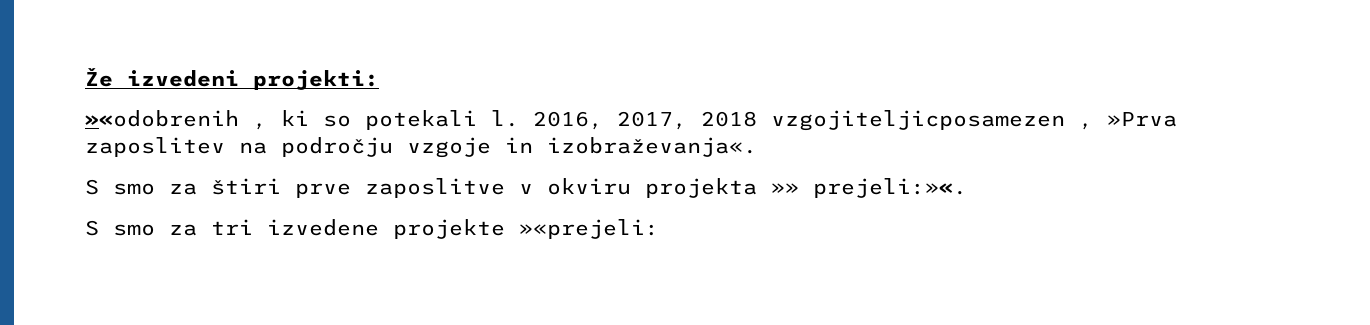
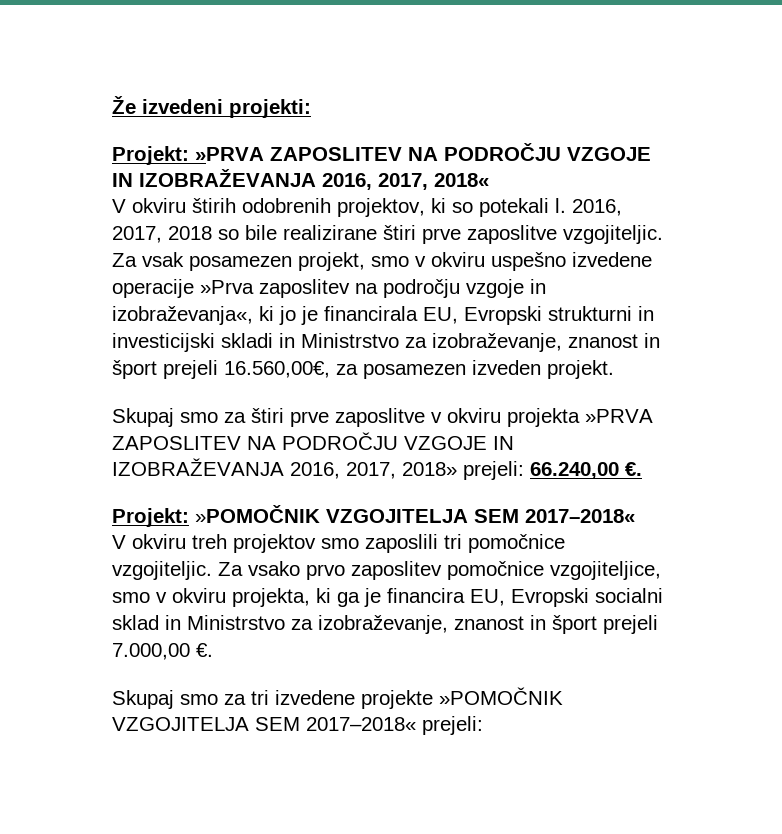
- »«odobrenih , ki so potekali l.
+ Projekt: »PRVA ZAPOSLITEV NA PODROČJU VZGOJE IN IZOBRAŽEVANJA 2016, 2017, 2018«
+ V okviru štirih odobrenih projektov, ki so potekali l.
- 2016, 2017, 2018 vzgojiteljicposamezen , »Prva zaposlitev na področju vzgoje in izobraževanja«.
- S smo za štiri prve zaposlitve v okviru projekta »» prejeli:»«.
- S smo za tri izvedene projekte »«prejeli:
+ 2016, 2017, 2018 so bile realizirane štiri prve zaposlitve vzgojiteljic. Za vsak posamezen projekt, smo v okviru uspešno izvedene operacije »Prva zaposlitev na področju vzgoje in izobraževanja«, ki jo je financirala EU, Evropski strukturni in investicijski skladi in Ministrstvo za izobraževanje, znanost in šport prejeli 16.560,00€, za posamezen izveden projekt.
+ Skupaj smo za štiri prve zaposlitve v okviru projekta »PRVA ZAPOSLITEV NA PODROČJU VZGOJE IN IZOBRAŽEVANJA 2016, 2017, 2018» prejeli: 66.240,00 €.
+ Projekt: »POMOČNIK VZGOJITELJA SEM 2017–2018«
+ V okviru treh projektov smo zaposlili tri pomočnice vzgojiteljic. Za vsako prvo zaposlitev pomočnice vzgojiteljice, smo v okviru projekta, ki ga je financira EU, Evropski socialni sklad in Ministrstvo za izobraževanje, znanost in šport prejeli 7.000,00 €.
+ Skupaj smo za tri izvedene projekte »POMOČNIK VZGOJITELJA SEM 2017–2018« prejeli:

